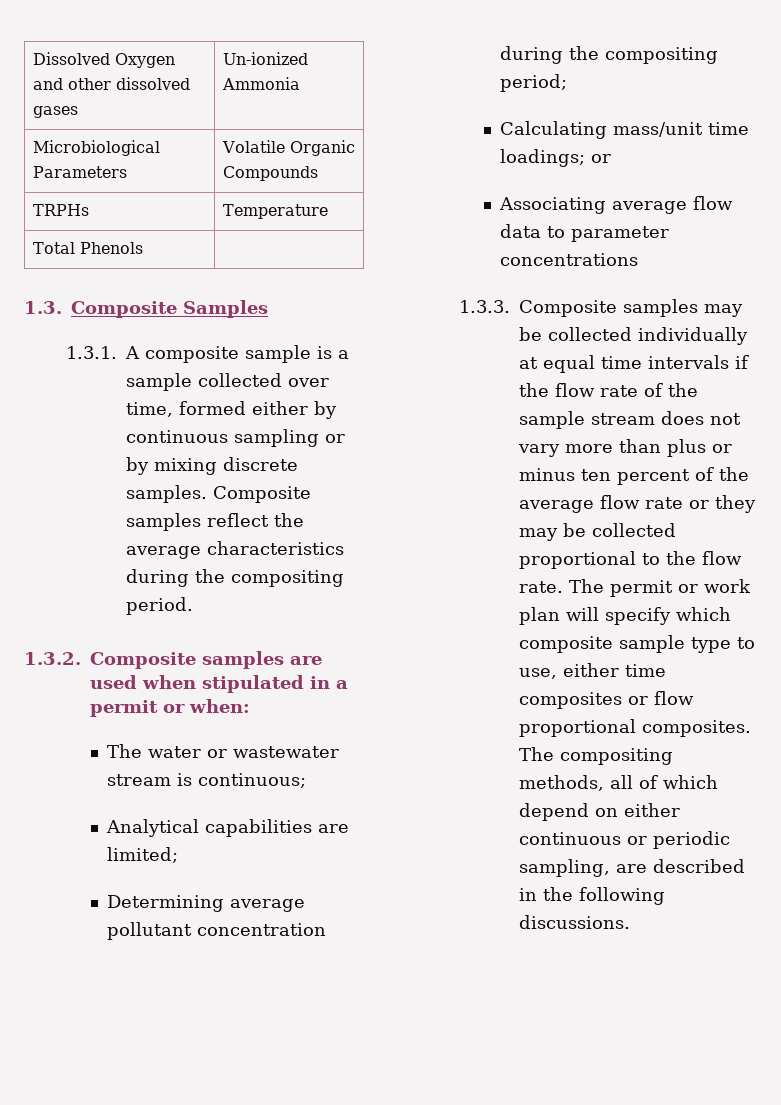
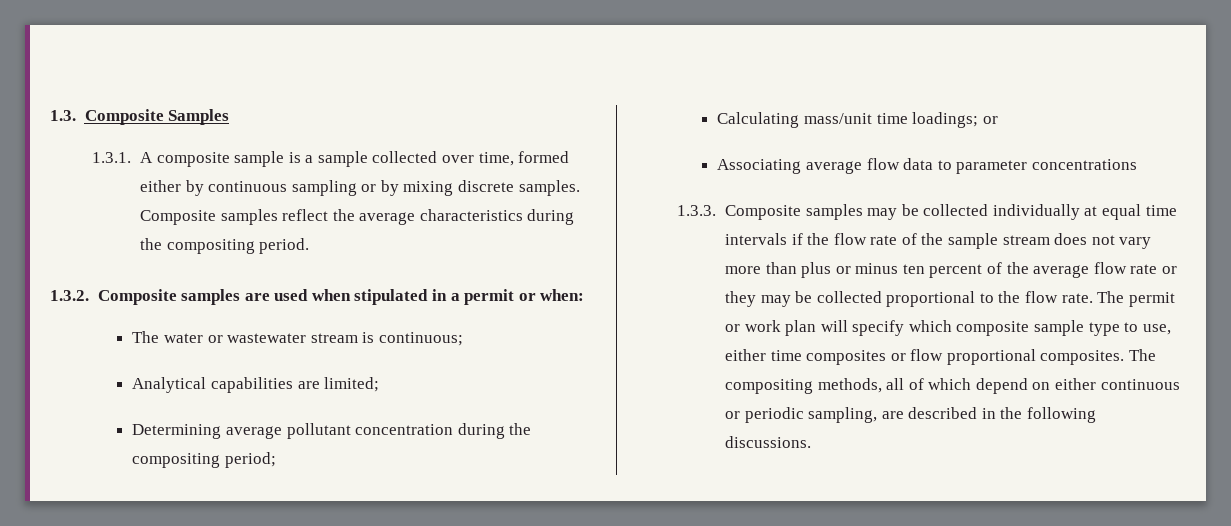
- Dissolved Oxygen and other dissolved gases | Un-ionized Ammonia
- Microbiological Parameters | Volatile Organic Compounds
- TRPHs | Temperature
- Total Phenols |

